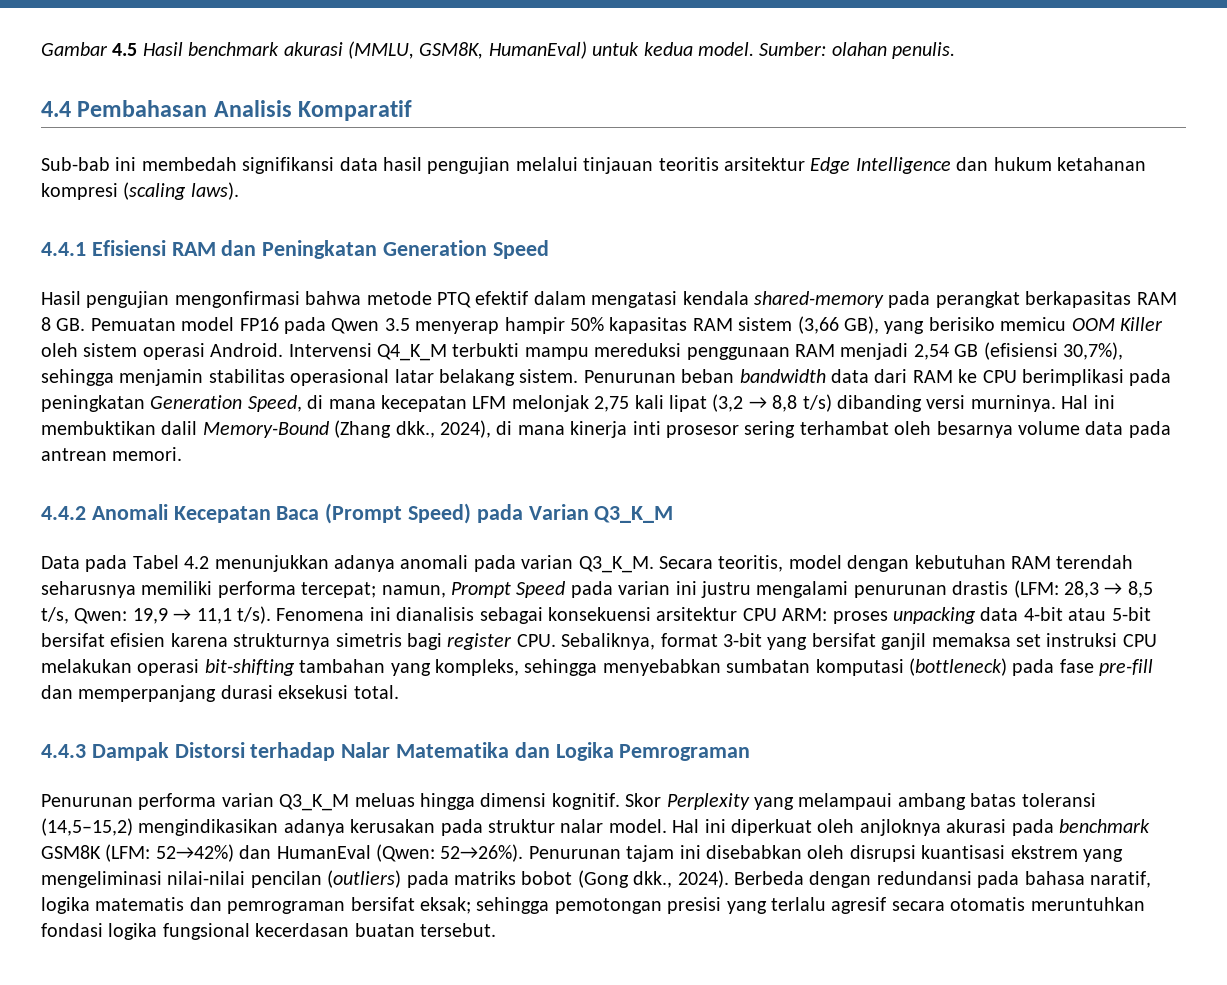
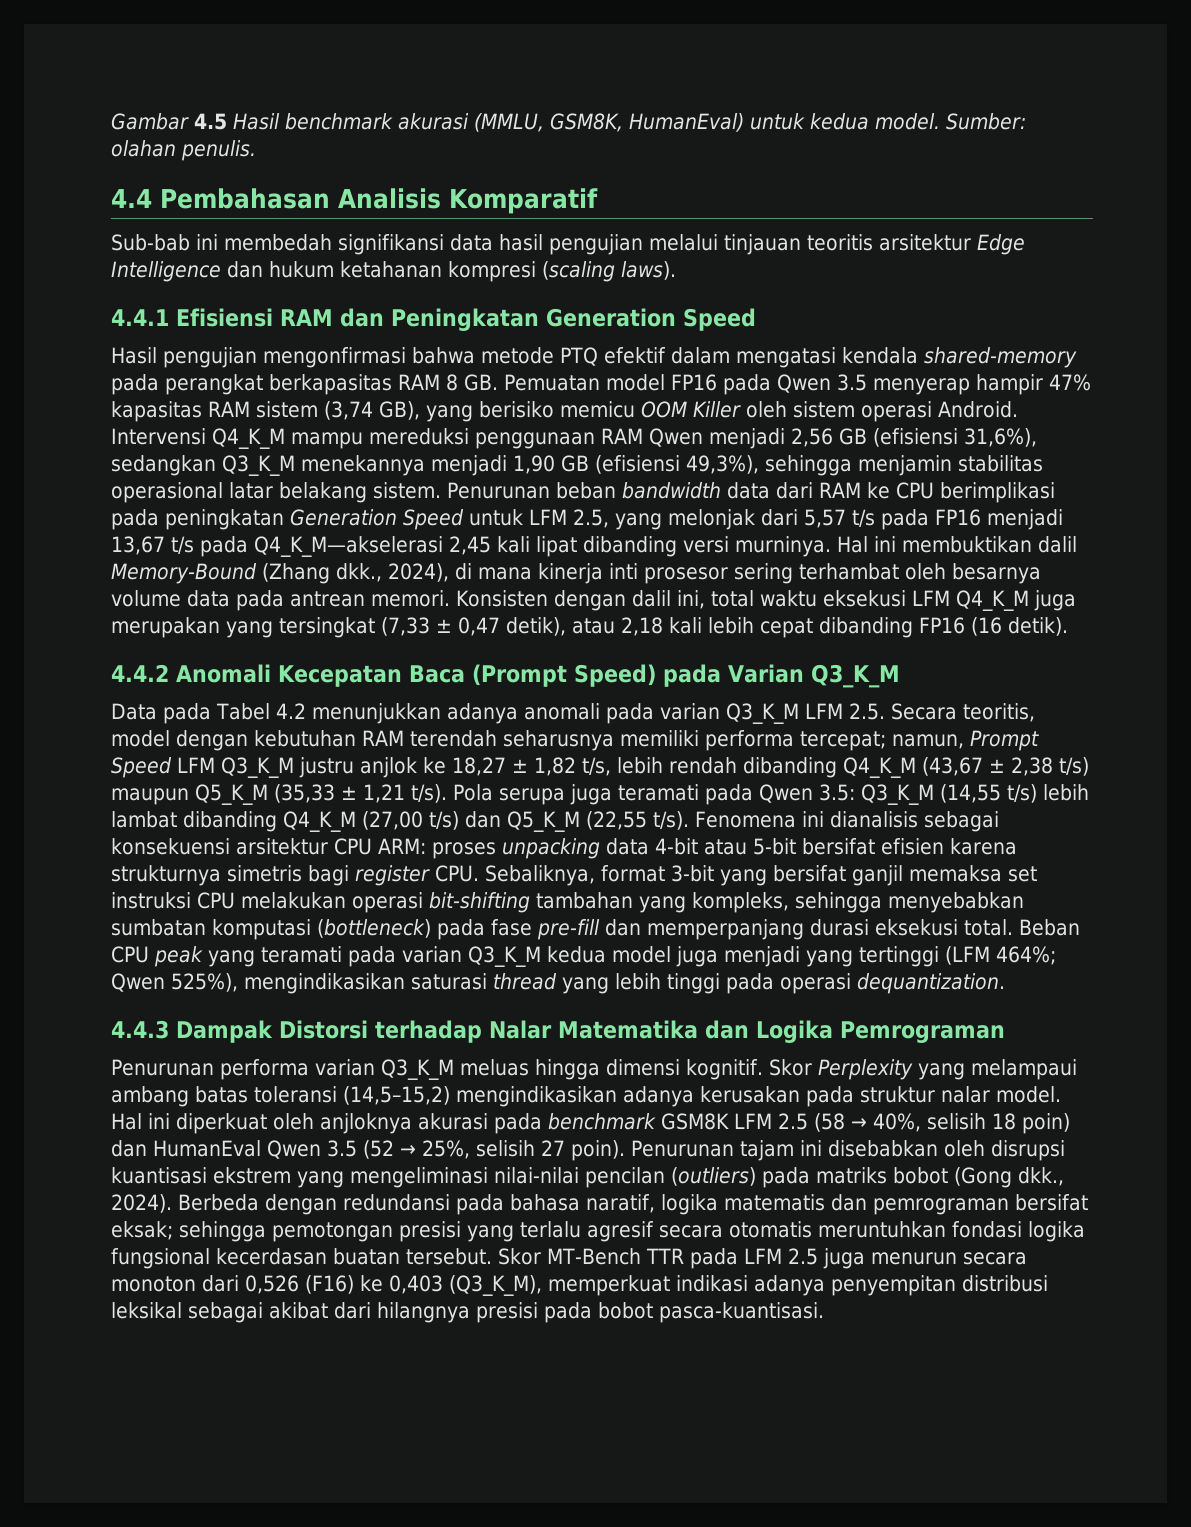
- Hasil pengujian mengonfirmasi bahwa metode PTQ efektif dalam mengatasi kendala shared-memory pada perangkat berkapasitas RAM 8 GB. Pemuatan model FP16 pada Qwen 3.5 menyerap hampir 50% kapasitas RAM sistem (3,66 GB), yang berisiko memicu OOM Killer oleh sistem operasi Android.
+ Hasil pengujian mengonfirmasi bahwa metode PTQ efektif dalam mengatasi kendala shared-memory pada perangkat berkapasitas RAM 8 GB. Pemuatan model FP16 pada Qwen 3.5 menyerap hampir 47% kapasitas RAM sistem (3,74 GB), yang berisiko memicu OOM Killer oleh sistem operasi Android.
- Intervensi Q4_K_M terbukti mampu mereduksi penggunaan RAM menjadi 2,54 GB (efisiensi 30,7%), sehingga menjamin stabilitas operasional latar belakang sistem.
+ Intervensi Q4_K_M mampu mereduksi penggunaan RAM Qwen menjadi 2,56 GB (efisiensi 31,6%), sedangkan Q3_K_M menekannya menjadi 1,90 GB (efisiensi 49,3%), sehingga menjamin stabilitas operasional latar belakang sistem.
- Penurunan beban bandwidth data dari RAM ke CPU berimplikasi pada peningkatan Generation Speed, di mana kecepatan LFM melonjak 2,75 kali lipat (3,2 → 8,8 t/s) dibanding versi murninya.
+ Penurunan beban bandwidth data dari RAM ke CPU berimplikasi pada peningkatan Generation Speed untuk LFM 2.5, yang melonjak dari 5,57 t/s pada FP16 menjadi 13,67 t/s pada Q4_K_M—akselerasi 2,45 kali lipat dibanding versi murninya.
+ Konsisten dengan dalil ini, total waktu eksekusi LFM Q4_K_M juga merupakan yang tersingkat (7,33 ± 0,47 detik), atau 2,18 kali lebih cepat dibanding FP16 (16 detik).
- Data pada Tabel 4.2 menunjukkan adanya anomali pada varian Q3_K_M. Secara teoritis, model dengan kebutuhan RAM terendah seharusnya memiliki performa tercepat; namun, Prompt Speed pada varian ini justru mengalami penurunan drastis (LFM: 28,3 → 8,5 t/s, Qwen: 19,9 → 11,1 t/s).
+ Data pada Tabel 4.2 menunjukkan adanya anomali pada varian Q3_K_M LFM 2.5. Secara teoritis, model dengan kebutuhan RAM terendah seharusnya memiliki performa tercepat; namun, Prompt Speed LFM Q3_K_M justru anjlok ke 18,27 ± 1,82 t/s, lebih rendah dibanding Q4_K_M (43,67 ± 2,38 t/s) maupun Q5_K_M (35,33 ± 1,21 t/s). Pola serupa juga teramati pada Qwen 3.5: Q3_K_M (14,55 t/s) lebih lambat dibanding Q4_K_M (27,00 t/s) dan Q5_K_M (22,55 t/s).
+ Beban CPU peak yang teramati pada varian Q3_K_M kedua model juga menjadi yang tertinggi (LFM 464%; Qwen 525%), mengindikasikan saturasi thread yang lebih tinggi pada operasi dequantization.
- Hal ini diperkuat oleh anjloknya akurasi pada benchmark GSM8K (LFM: 52→42%) dan HumanEval (Qwen: 52→26%).
+ Hal ini diperkuat oleh anjloknya akurasi pada benchmark GSM8K LFM 2.5 (58 → 40%, selisih 18 poin) dan HumanEval Qwen 3.5 (52 → 25%, selisih 27 poin).
+ Skor MT-Bench TTR pada LFM 2.5 juga menurun secara monoton dari 0,526 (F16) ke 0,403 (Q3_K_M), memperkuat indikasi adanya penyempitan distribusi leksikal sebagai akibat dari hilangnya presisi pada bobot pasca-kuantisasi.

